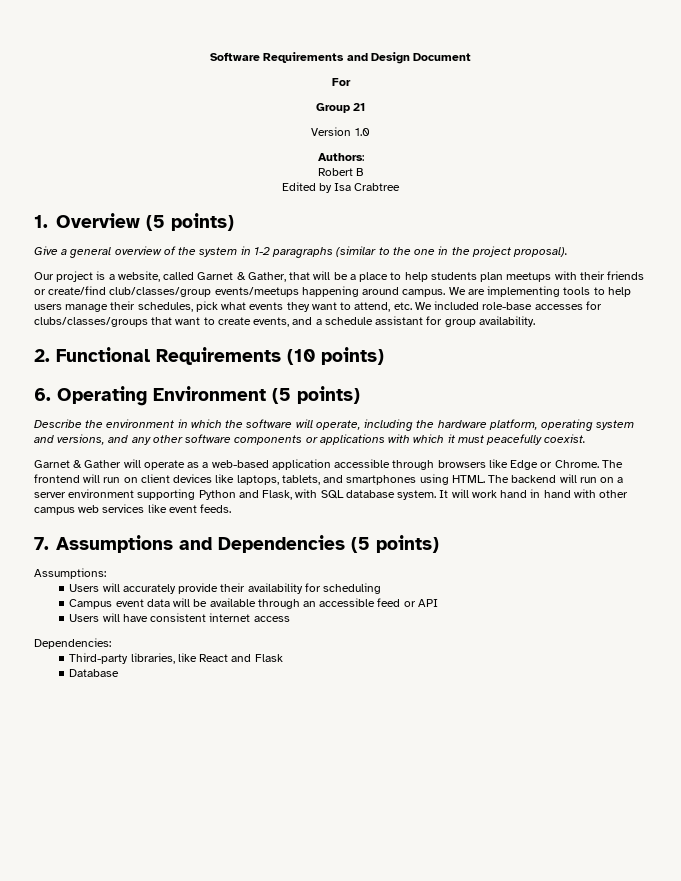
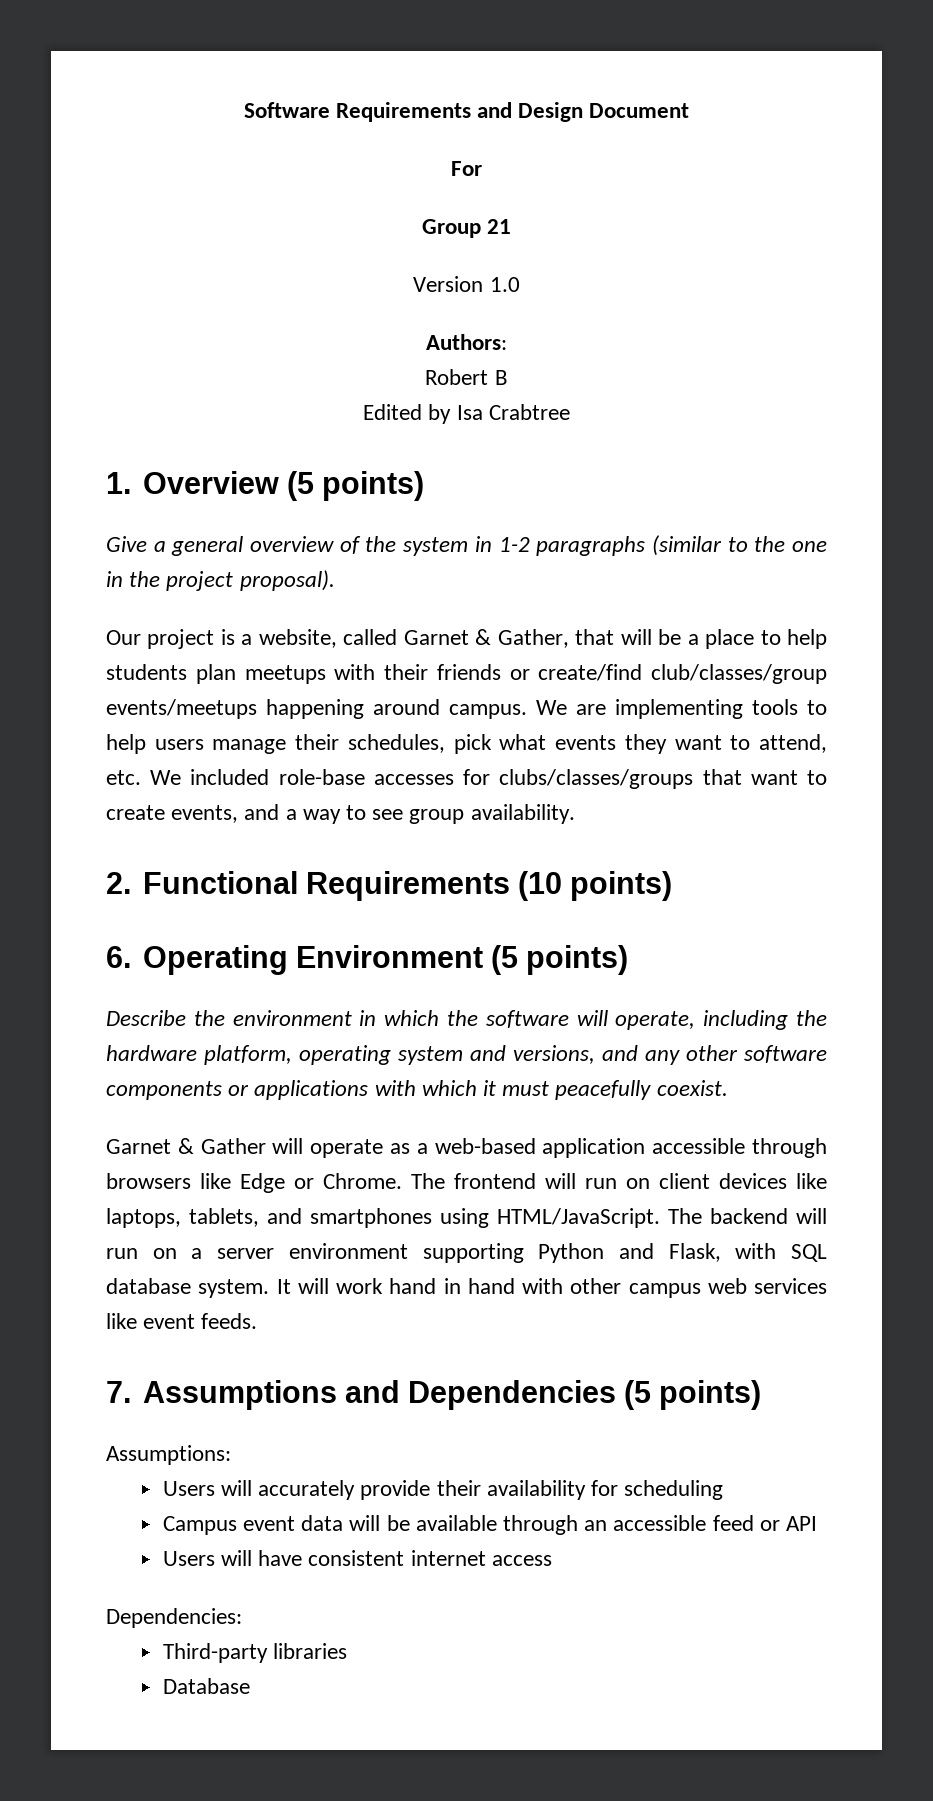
- We are implementing tools to help users manage their schedules, pick what events they want to attend, etc. We included role-base accesses for clubs/classes/groups that want to create events, and a schedule assistant for group availability.
+ We are implementing tools to help users manage their schedules, pick what events they want to attend, etc. We included role-base accesses for clubs/classes/groups that want to create events, and a way to see group availability.
- The frontend will run on client devices like laptops, tablets, and smartphones using HTML.
+ The frontend will run on client devices like laptops, tablets, and smartphones using HTML/JavaScript.
- Third-party libraries, like React and Flask
+ Third-party libraries

